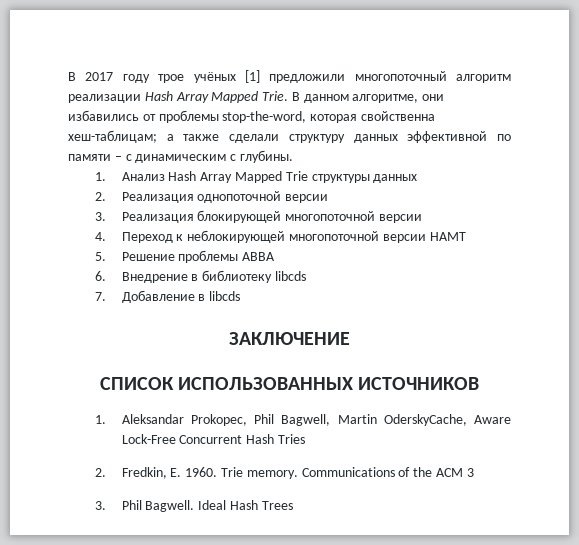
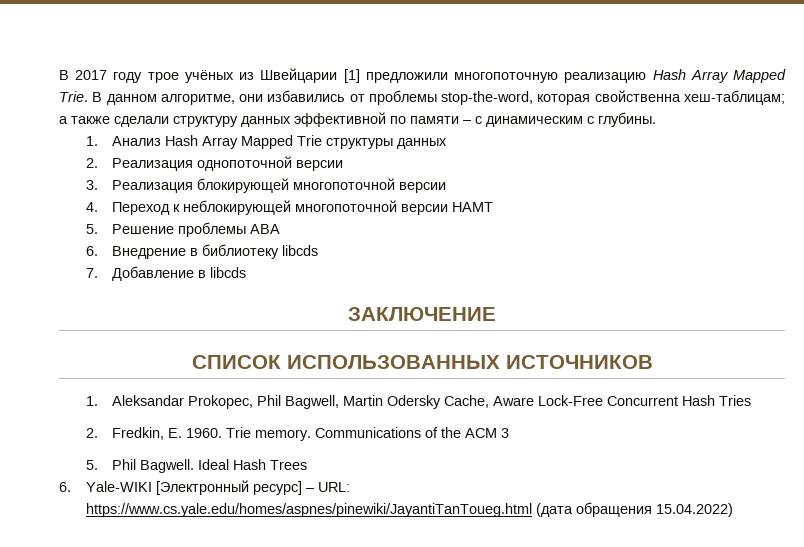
- В 2017 году трое учёных [1] предложили многопоточный алгоритм реализации Hash Array Mapped Trie.
+ В 2017 году трое учёных из Швейцарии [1] предложили многопоточную реализацию Hash Array Mapped Trie.
- 5. Решение проблемы ABBA
+ 5. Решение проблемы ABA
- 1. Aleksandar Prokopec, Phil Bagwell, Martin OderskyCache, Aware Lock-Free Concurrent Hash Tries
+ 1. Aleksandar Prokopec, Phil Bagwell, Martin Odersky Cache, Aware Lock-Free Concurrent Hash Tries
- 3. Phil Bagwell.
+ 5. Phil Bagwell.
+ 6. Yale-WIKI [Электронный ресурс] – URL: https://www.cs.yale.edu/homes/aspnes/pinewiki/JayantiTanToueg.html (дата обращения 15.04.2022)

